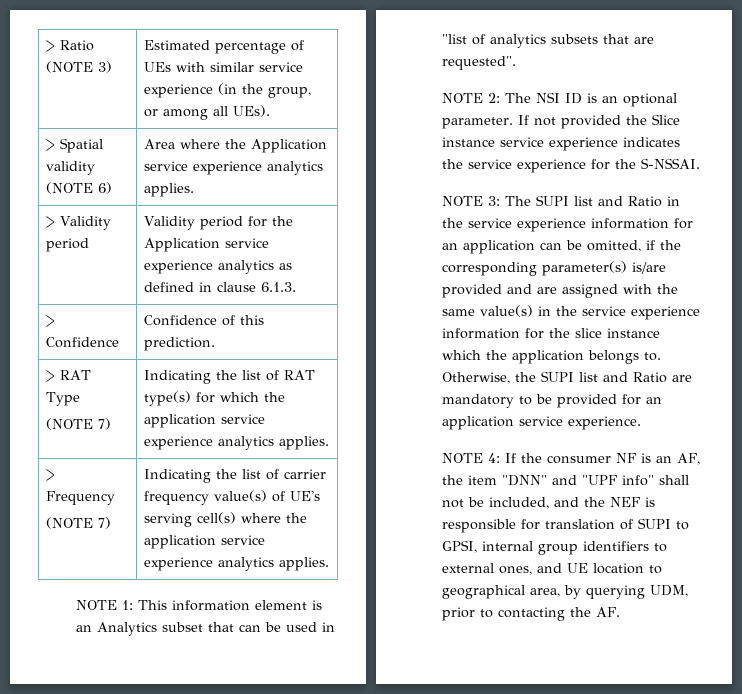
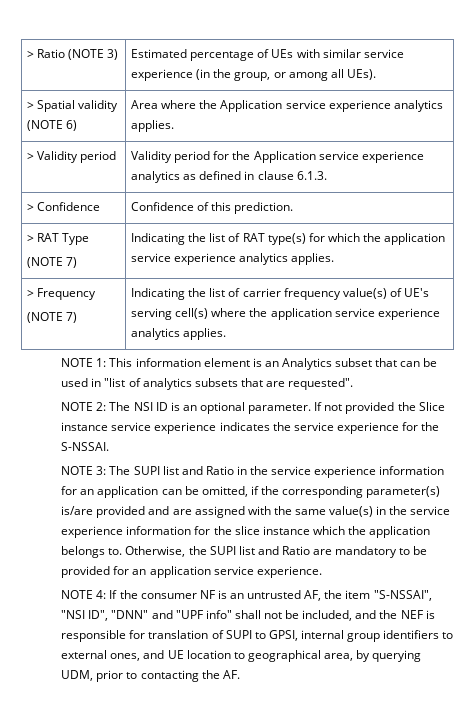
- NOTE 4: If the consumer NF is an AF, the item "DNN" and "UPF info" shall not be included, and the NEF is responsible for translation of SUPI to GPSI, internal group identifiers to external ones, and UE location to geographical area, by querying UDM, prior to contacting the AF.
+ NOTE 4: If the consumer NF is an untrusted AF, the item "S-NSSAI", "NSI ID", "DNN" and "UPF info" shall not be included, and the NEF is responsible for translation of SUPI to GPSI, internal group identifiers to external ones, and UE location to geographical area, by querying UDM, prior to contacting the AF.

